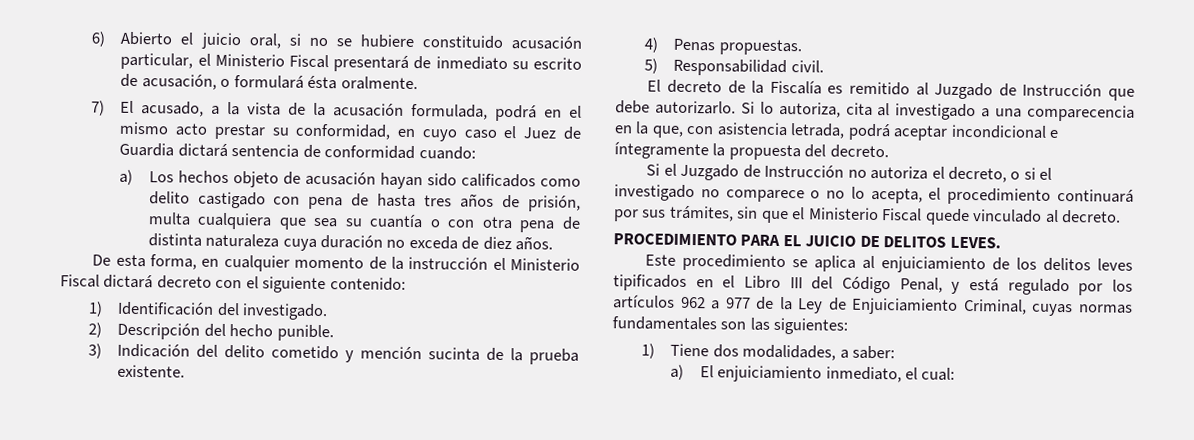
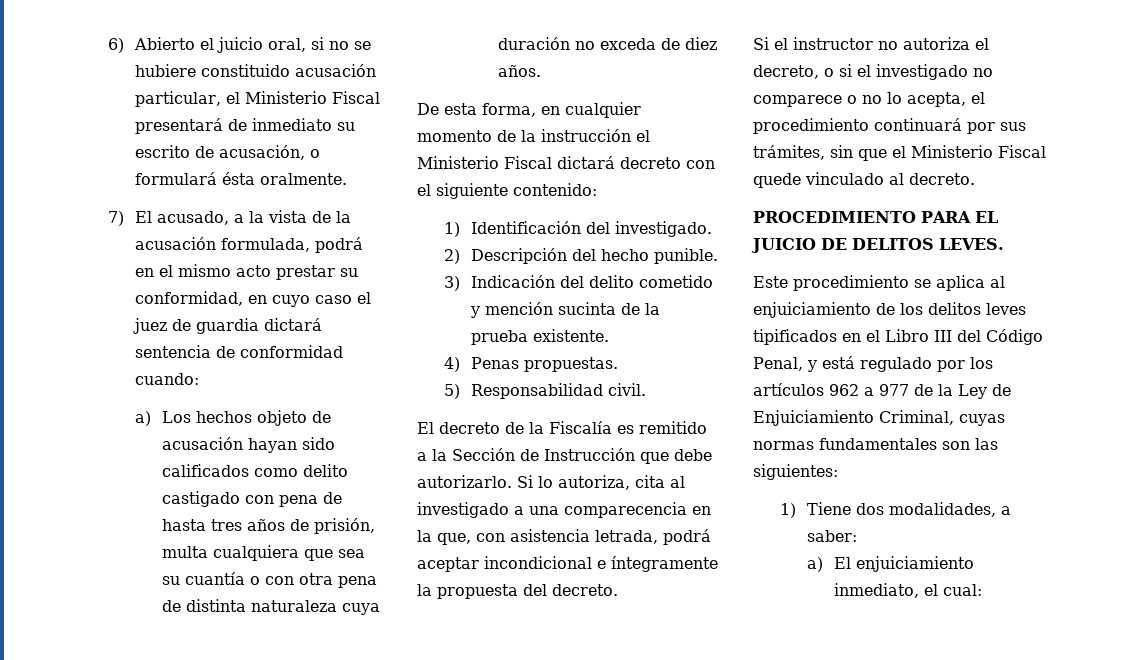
- 7) El acusado, a la vista de la acusación formulada, podrá en el mismo acto prestar su conformidad, en cuyo caso el Juez de Guardia dictará sentencia de conformidad cuando:
+ 7) El acusado, a la vista de la acusación formulada, podrá en el mismo acto prestar su conformidad, en cuyo caso el juez de guardia dictará sentencia de conformidad cuando:
- El decreto de la Fiscalía es remitido al Juzgado de Instrucción que debe autorizarlo.
+ El decreto de la Fiscalía es remitido a la Sección de Instrucción que debe autorizarlo.
- Si el Juzgado de Instrucción no autoriza el decreto, o si el investigado no comparece o no lo acepta, el procedimiento continuará por sus trámites, sin que el Ministerio Fiscal quede vinculado al decreto.
+ Si el instructor no autoriza el decreto, o si el investigado no comparece o no lo acepta, el procedimiento continuará por sus trámites, sin que el Ministerio Fiscal quede vinculado al decreto.

